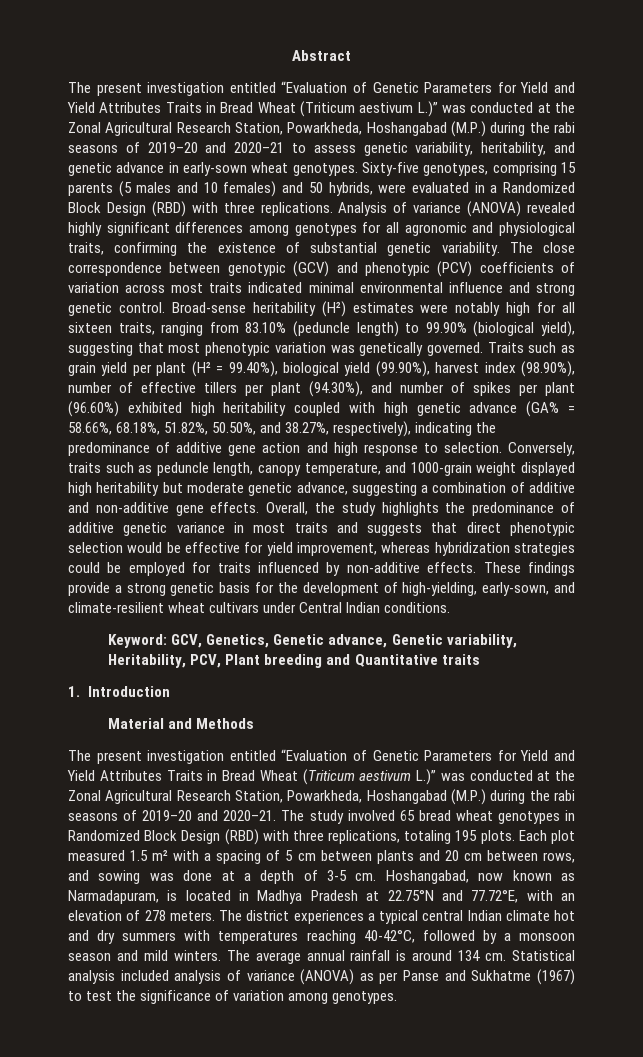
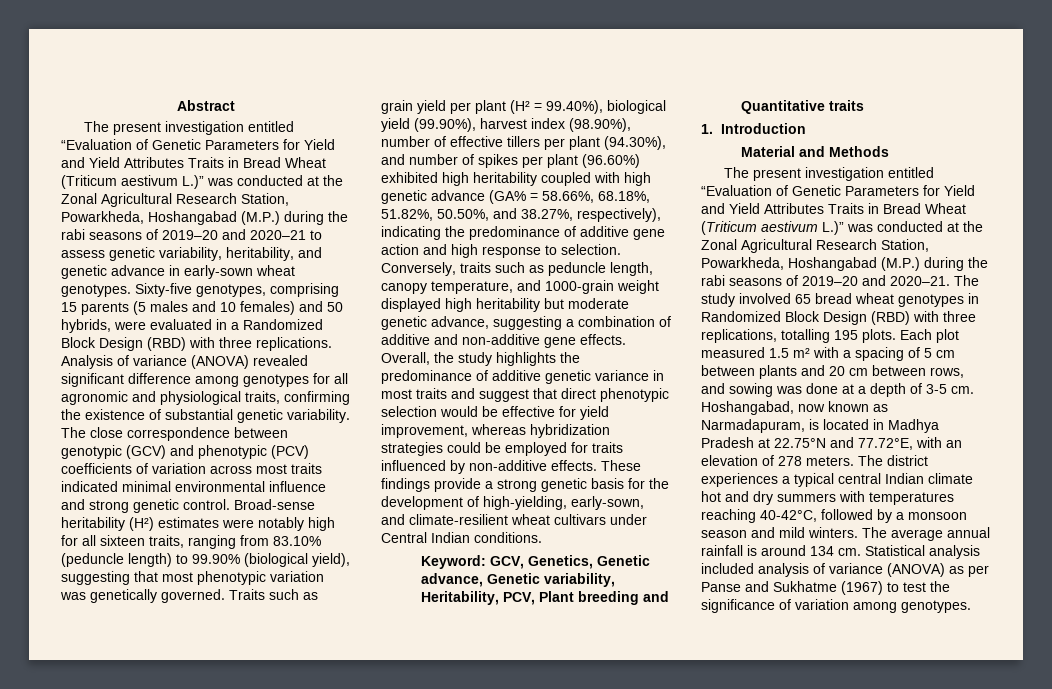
- Analysis of variance (ANOVA) revealed highly significant differences among genotypes for all agronomic and physiological traits, confirming the existence of substantial genetic variability.
+ Analysis of variance (ANOVA) revealed significant difference among genotypes for all agronomic and physiological traits, confirming the existence of substantial genetic variability.
- Overall, the study highlights the predominance of additive genetic variance in most traits and suggests that direct phenotypic selection would be effective for yield improvement, whereas hybridization strategies could be employed for traits influenced by non-additive effects.
+ Overall, the study highlights the predominance of additive genetic variance in most traits and suggest that direct phenotypic selection would be effective for yield improvement, whereas hybridization strategies could be employed for traits influenced by non-additive effects.
- The study involved 65 bread wheat genotypes in Randomized Block Design (RBD) with three replications, totaling 195 plots.
+ The study involved 65 bread wheat genotypes in Randomized Block Design (RBD) with three replications, totalling 195 plots.

